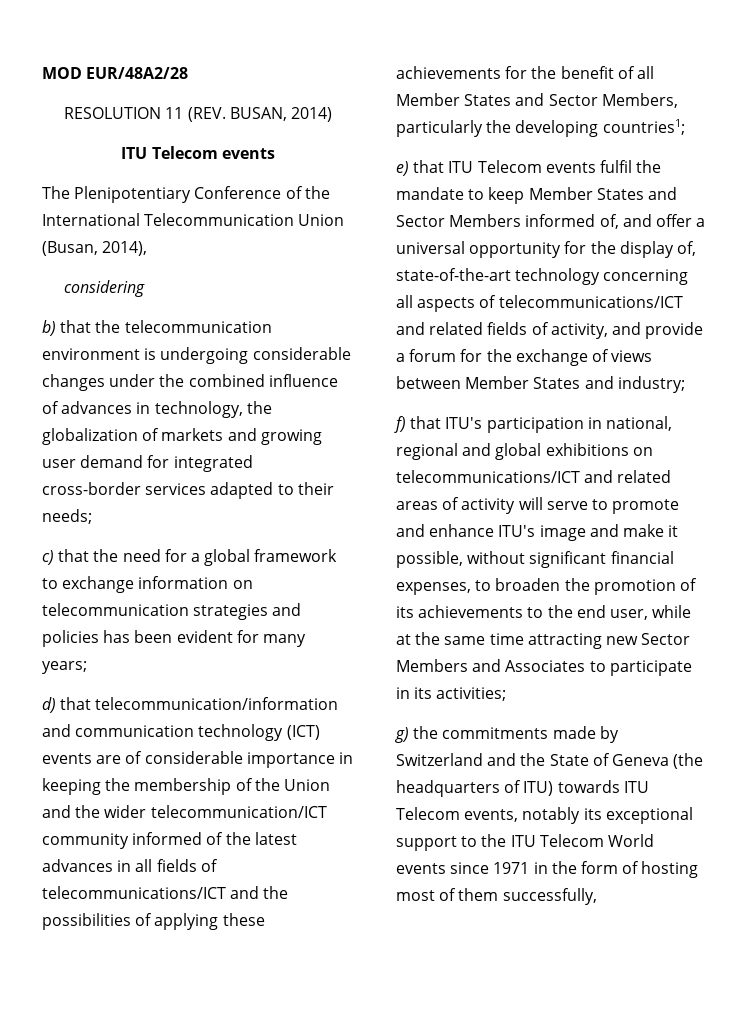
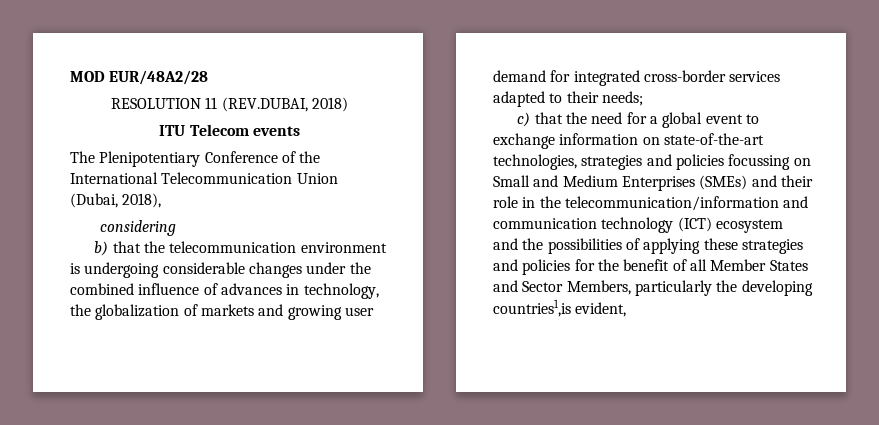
- RESOLUTION 11 (REV. BUSAN, 2014)
+ RESOLUTION 11 (REV.DUBAI, 2018)
- The Plenipotentiary Conference of the International Telecommunication Union (Busan, 2014),
+ The Plenipotentiary Conference of the International Telecommunication Union (Dubai, 2018),
- c) that the need for a global framework to exchange information on telecommunication strategies and policies has been evident for many years;
- d) that telecommunication/information and communication technology (ICT) events are of considerable importance in keeping the membership of the Union and the wider telecommunication/ICT community informed of the latest advances in all fields of telecommunications/ICT and the possibilities of applying these achievements for the benefit of all Member States and Sector Members, particularly the developing countries1;
- e) that ITU Telecom events fulfil the mandate to keep Member States and Sector Members informed of, and offer a universal opportunity for the display of, state-of-the-art technology concerning all aspects of telecommunications/ICT and related fields of activity, and provide a forum for the exchange of views between Member States and industry;
- f) that ITU's participation in national, regional and global exhibitions on telecommunications/ICT and related areas of activity will serve to promote and enhance ITU's image and make it possible, without significant financial expenses, to broaden the promotion of its achievements to the end user, while at the same time attracting new Sector Members and Associates to participate in its activities;
- g) the commitments made by Switzerland and the State of Geneva (the headquarters of ITU) towards ITU Telecom events, notably its exceptional support to the ITU Telecom World events since 1971 in the form of hosting most of them successfully,
+ c) that the need for a global event to exchange information on state-of-the-art technologies, strategies and policies focussing on Small and Medium Enterprises (SMEs) and their role in the telecommunication/information and communication technology (ICT) ecosystem and the possibilities of applying these strategies and policies for the benefit of all Member States and Sector Members, particularly the developing countries1,is evident,

